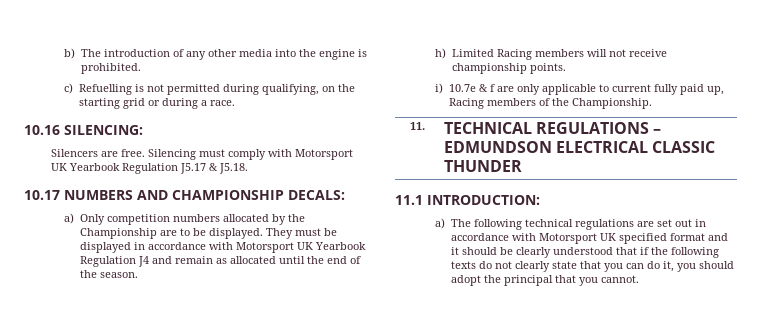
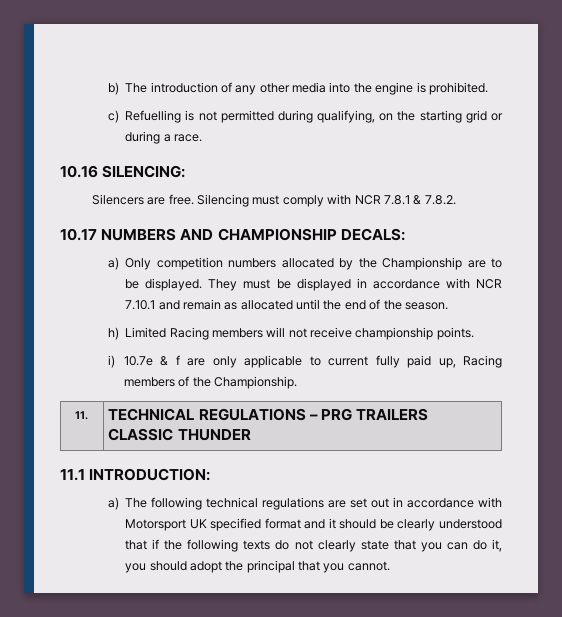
- Silencing must comply with Motorsport UK Yearbook Regulation J5.17 & J5.18.
+ Silencing must comply with NCR 7.8.1 & 7.8.2.
- They must be displayed in accordance with Motorsport UK Yearbook Regulation J4 and remain as allocated until the end of the season.
+ They must be displayed in accordance with NCR 7.10.1 and remain as allocated until the end of the season.
- 11. | TECHNICAL REGULATIONS – EDMUNDSON ELECTRICAL CLASSIC THUNDER
+ 11. | TECHNICAL REGULATIONS – PRG TRAILERS CLASSIC THUNDER

